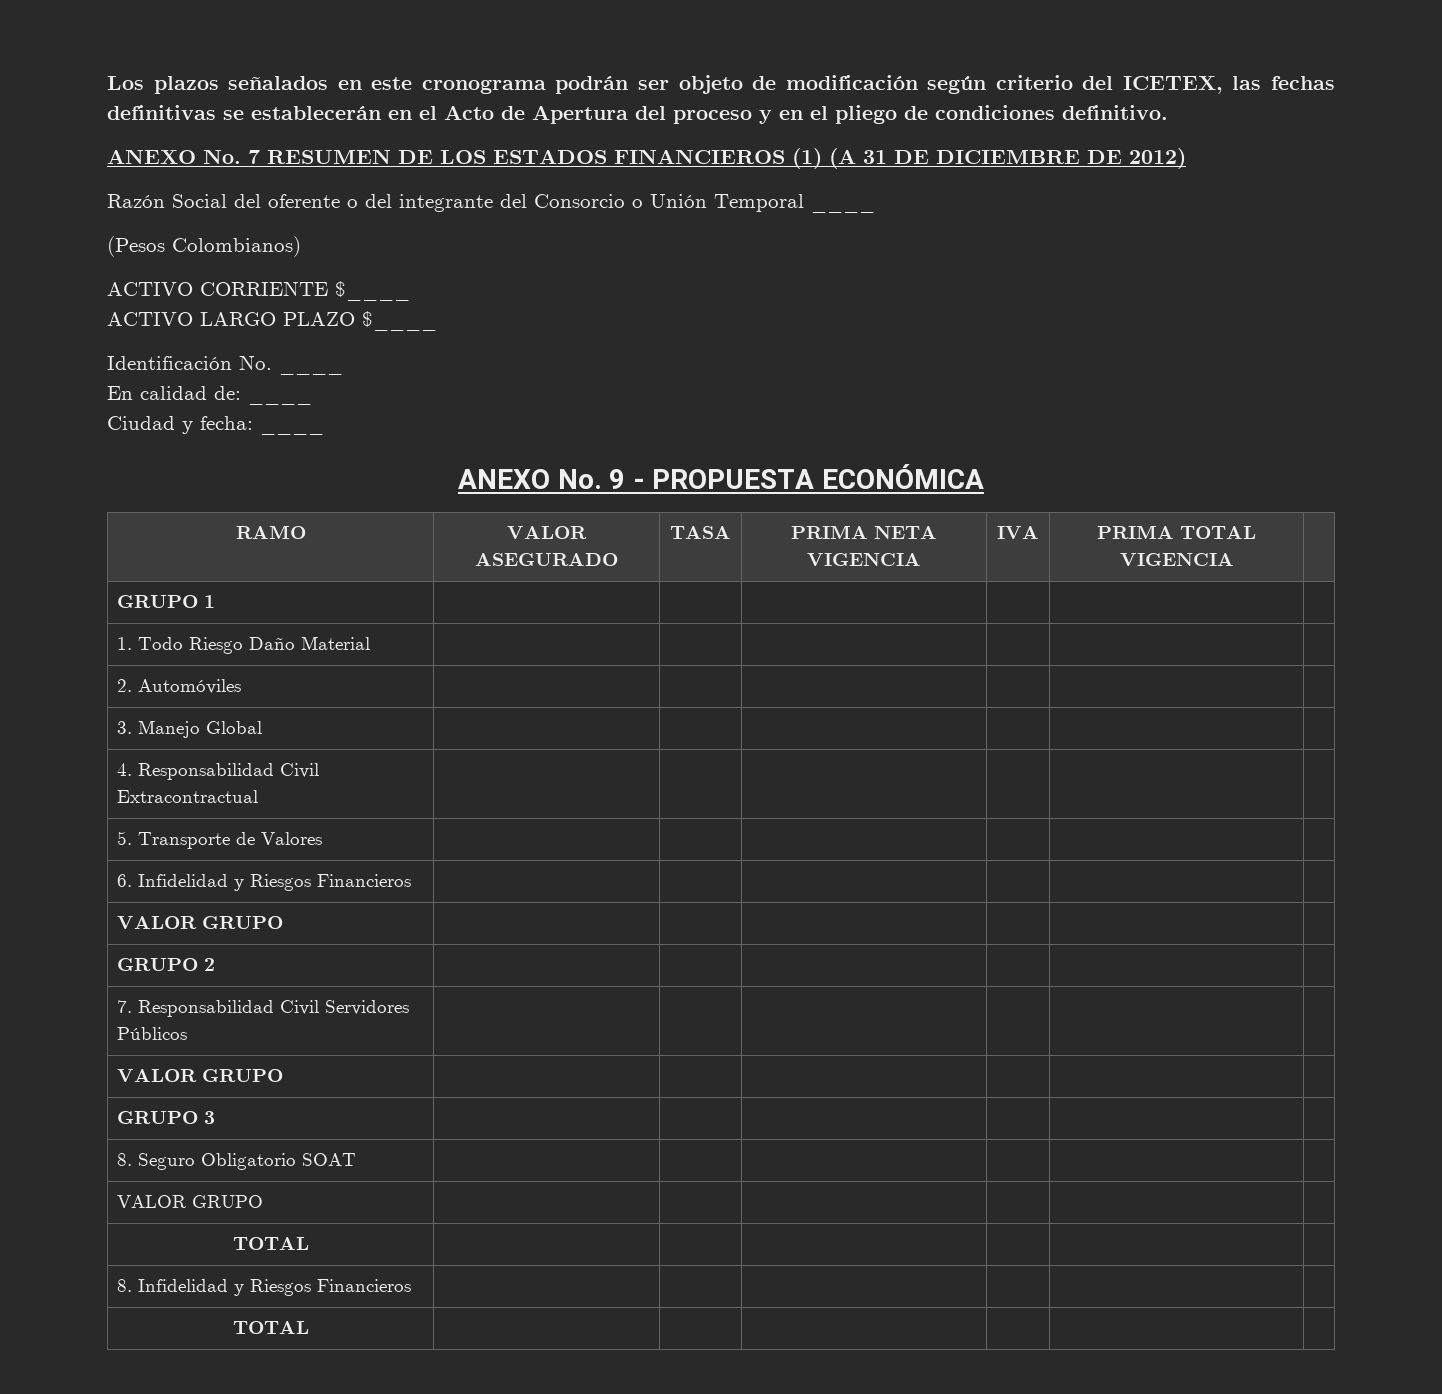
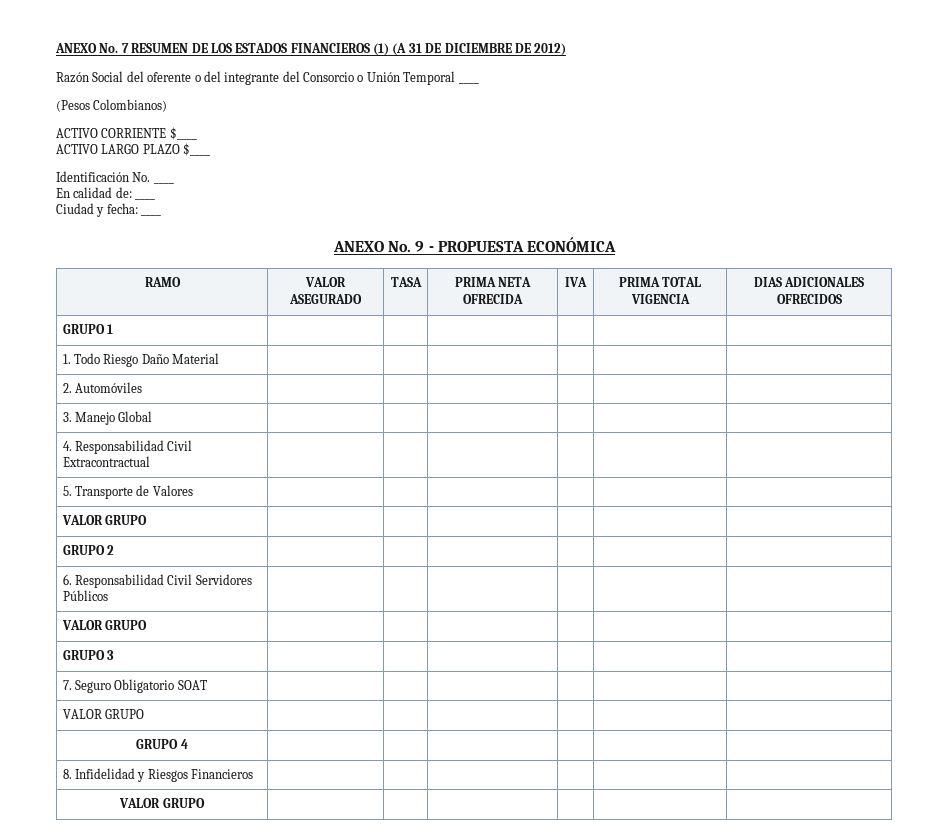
- Los plazos señalados en este cronograma podrán ser objeto de modificación según criterio del ICETEX, las fechas definitivas se establecerán en el Acto de Apertura del proceso y en el pliego de condiciones definitivo.
- RAMO | VALOR ASEGURADO | TASA | PRIMA NETA VIGENCIA | IVA | PRIMA TOTAL VIGENCIA |
+ RAMO | VALOR ASEGURADO | TASA | PRIMA NETA OFRECIDA | IVA | PRIMA TOTAL VIGENCIA | DIAS ADICIONALES OFRECIDOS
- 6. Infidelidad y Riesgos Financieros | | | | | |
- 7. Responsabilidad Civil Servidores Públicos | | | | | |
+ 6. Responsabilidad Civil Servidores Públicos | | | | | |
- 8. Seguro Obligatorio SOAT | | | | | |
+ 7. Seguro Obligatorio SOAT | | | | | |
  VALOR GRUPO | | | | | |
- TOTAL | | | | | |
+ GRUPO 4 | | | | | |
  8. Infidelidad y Riesgos Financieros | | | | | |
- TOTAL | | | | | |
+ VALOR GRUPO | | | | | |

